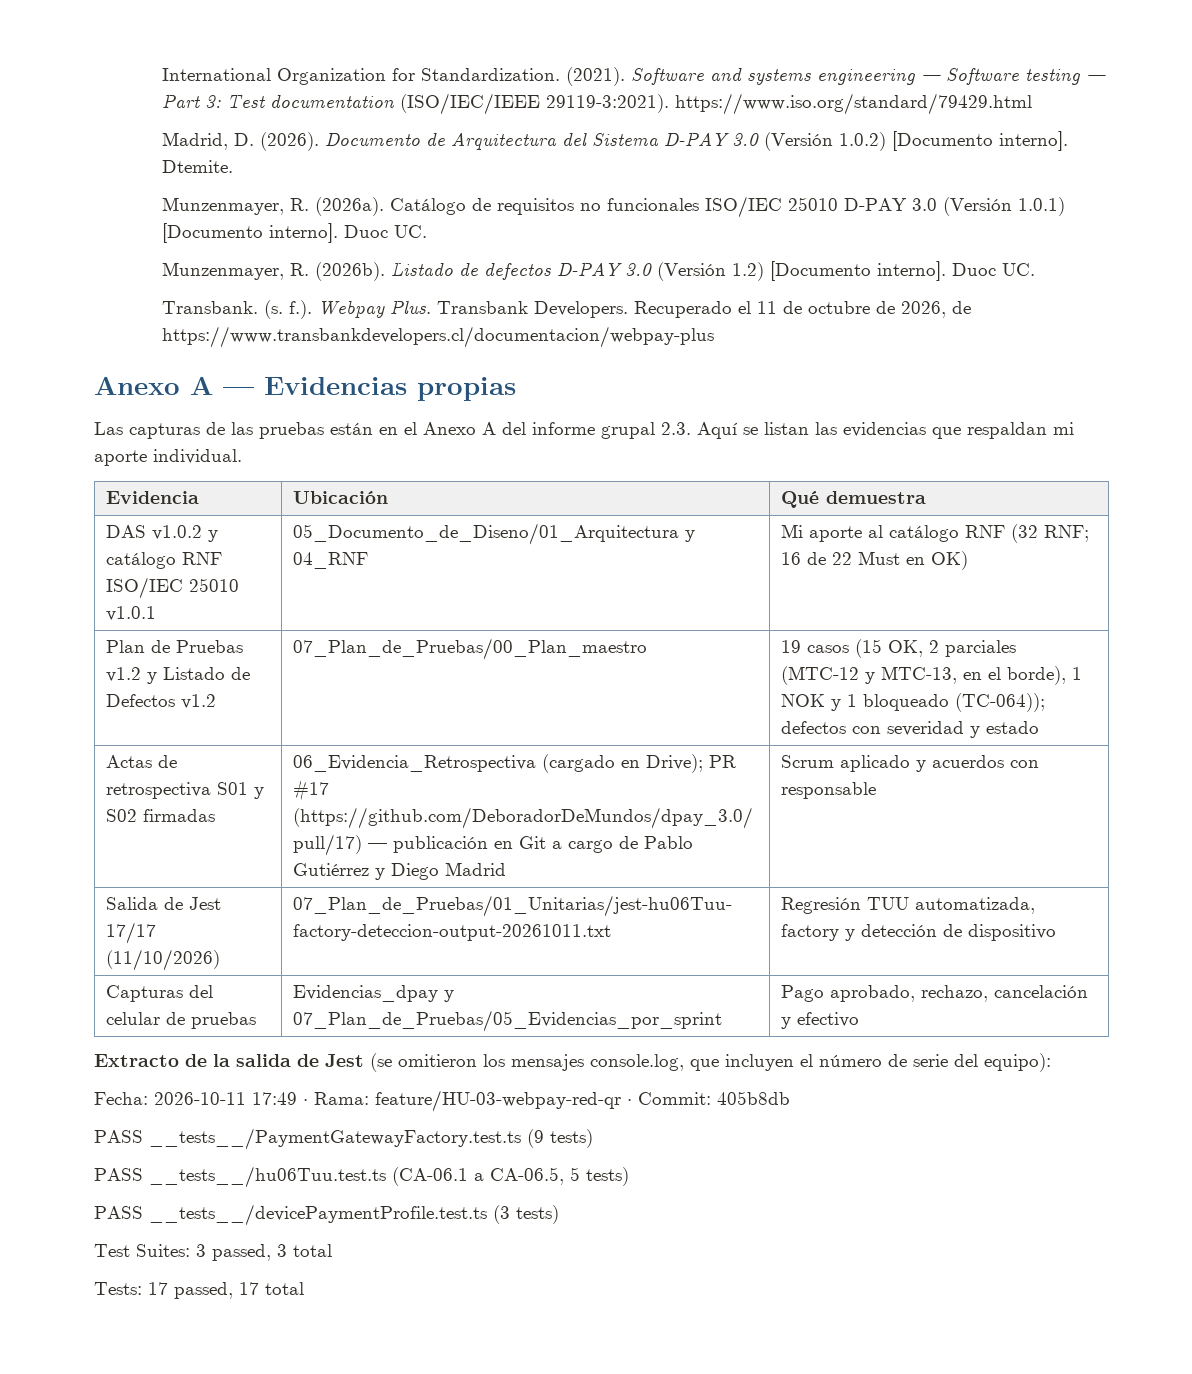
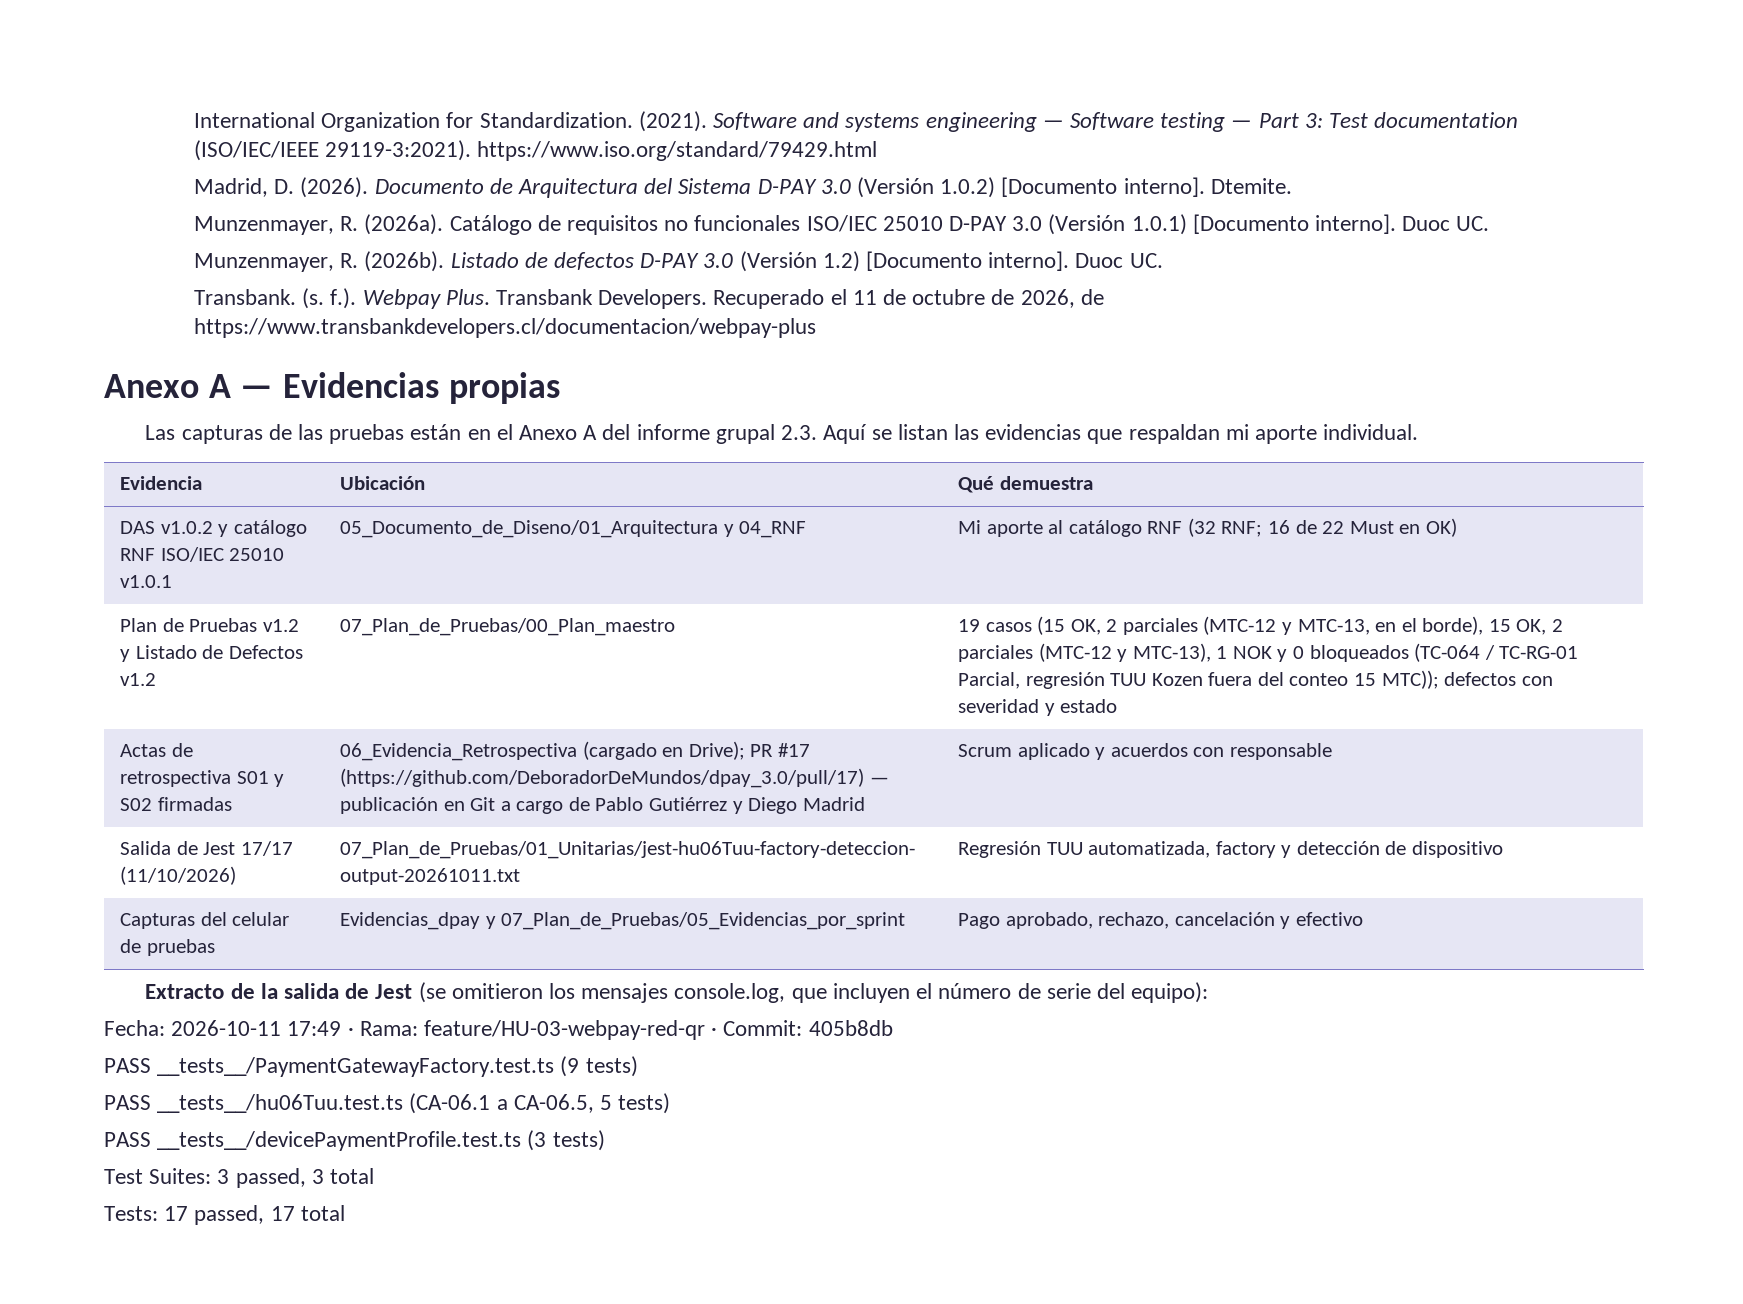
- 19 casos (15 OK, 2 parciales (MTC-12 y MTC-13, en el borde), 1 NOK y 1 bloqueado (TC-064)); defectos con severidad y estado
+ 19 casos (15 OK, 2 parciales (MTC-12 y MTC-13, en el borde), 15 OK, 2 parciales (MTC-12 y MTC-13), 1 NOK y 0 bloqueados (TC-064 / TC-RG-01 Parcial, regresión TUU Kozen fuera del conteo 15 MTC)); defectos con severidad y estado

